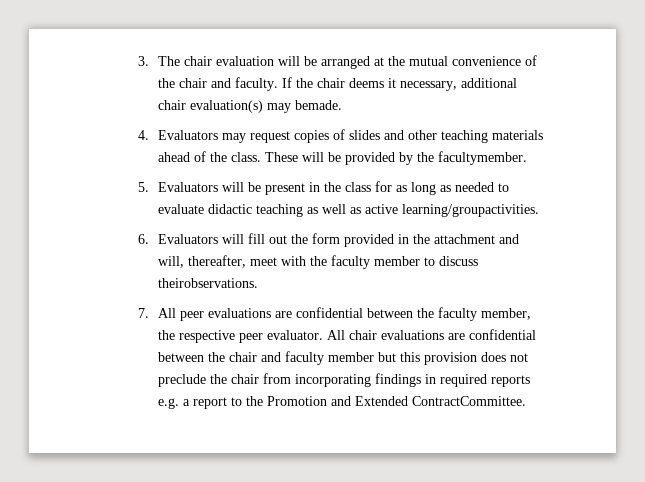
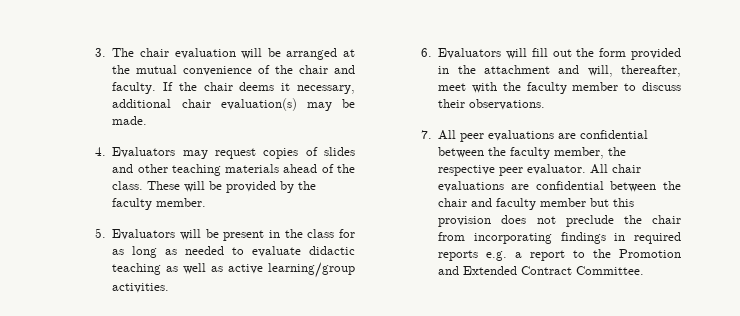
- If the chair deems it necessary, additional chair evaluation(s) may bemade.
+ If the chair deems it necessary, additional chair evaluation(s) may be made.
- These will be provided by the facultymember.
+ These will be provided by the faculty member.
- 5. Evaluators will be present in the class for as long as needed to evaluate didactic teaching as well as active learning/groupactivities.
+ 5. Evaluators will be present in the class for as long as needed to evaluate didactic teaching as well as active learning/group activities.
- 6. Evaluators will fill out the form provided in the attachment and will, thereafter, meet with the faculty member to discuss theirobservations.
+ 6. Evaluators will fill out the form provided in the attachment and will, thereafter, meet with the faculty member to discuss their observations.
- All chair evaluations are confidential between the chair and faculty member but this provision does not preclude the chair from incorporating findings in required reports e.g. a report to the Promotion and Extended ContractCommittee.
+ All chair evaluations are confidential between the chair and faculty member but this provision does not preclude the chair from incorporating findings in required reports e.g. a report to the Promotion and Extended Contract Committee.

